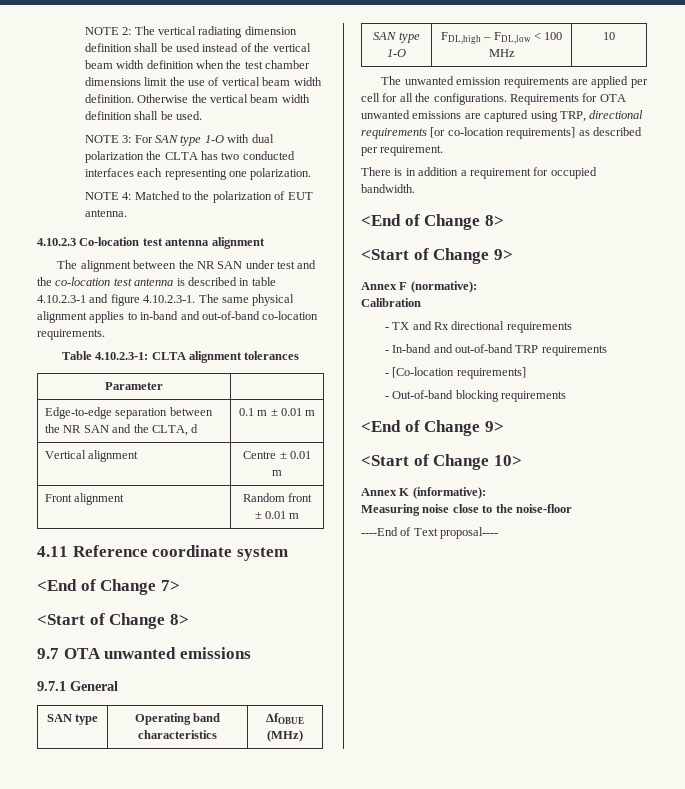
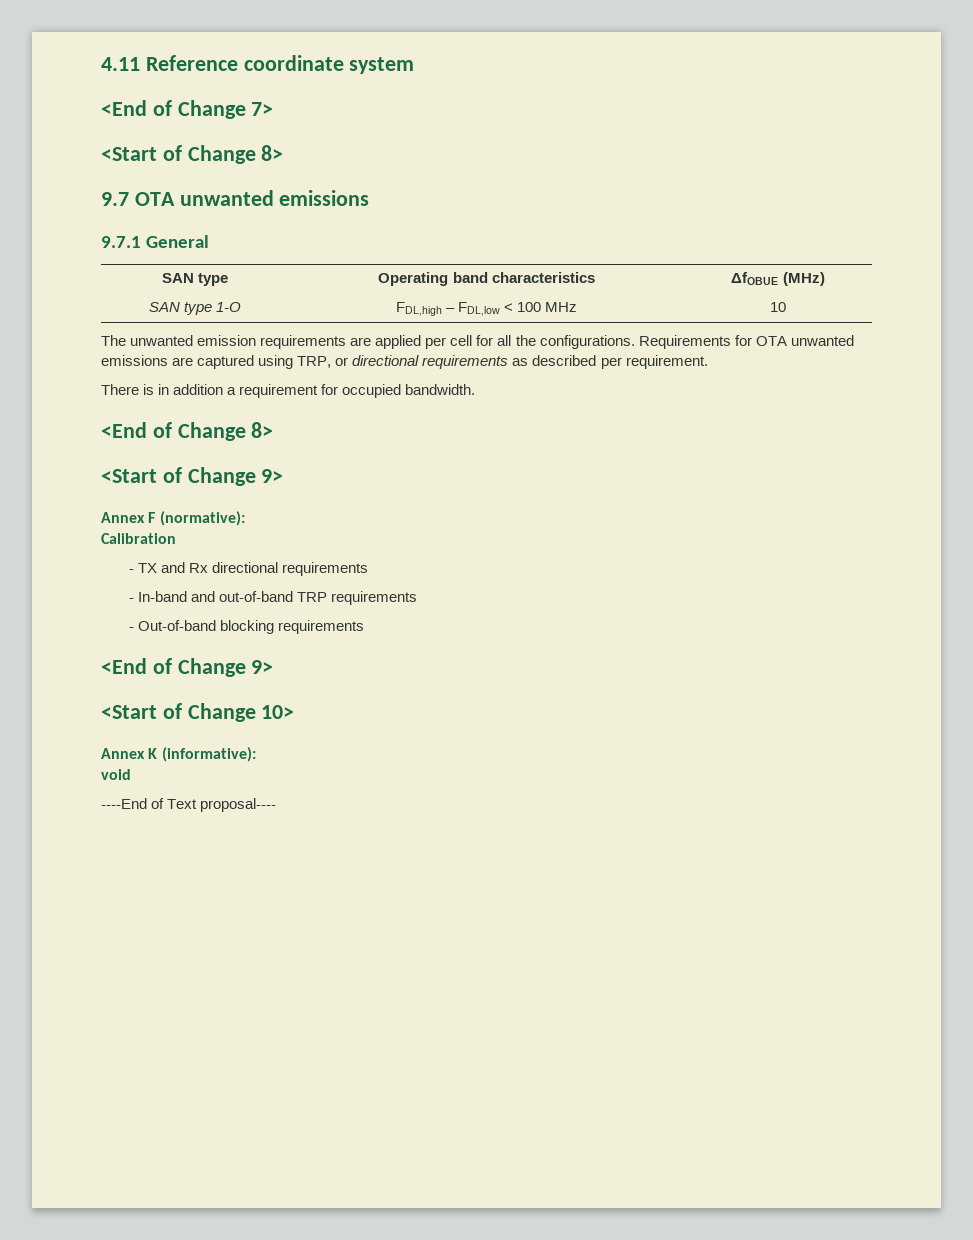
- NOTE 2: The vertical radiating dimension definition shall be used instead of the vertical beam width definition when the test chamber dimensions limit the use of vertical beam width definition. Otherwise the vertical beam width definition shall be used.
- NOTE 3: For SAN type 1-O with dual polarization the CLTA has two conducted interfaces each representing one polarization.
- NOTE 4: Matched to the polarization of EUT antenna.
- 4.10.2.3 Co-location test antenna alignment
- The alignment between the NR SAN under test and the co-location test antenna is described in table 4.10.2.3-1 and figure 4.10.2.3-1. The same physical alignment applies to in-band and out-of-band co-location requirements.
- Table 4.10.2.3-1: CLTA alignment tolerances
- Parameter |
- Edge-to-edge separation between the NR SAN and the CLTA, d | 0.1 m ± 0.01 m
- Vertical alignment | Centre ± 0.01 m
- Front alignment | Random front ± 0.01 m
- Requirements for OTA unwanted emissions are captured using TRP, directional requirements [or co-location requirements] as described per requirement.
+ Requirements for OTA unwanted emissions are captured using TRP, or directional requirements as described per requirement.
- - [Co-location requirements]
- Measuring noise close to the noise-floor
+ void

